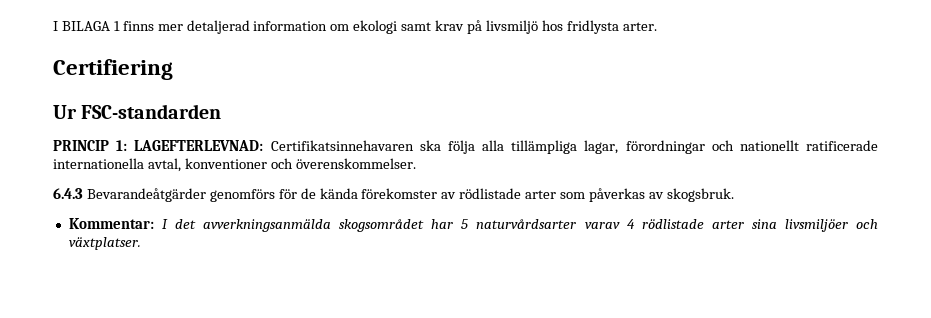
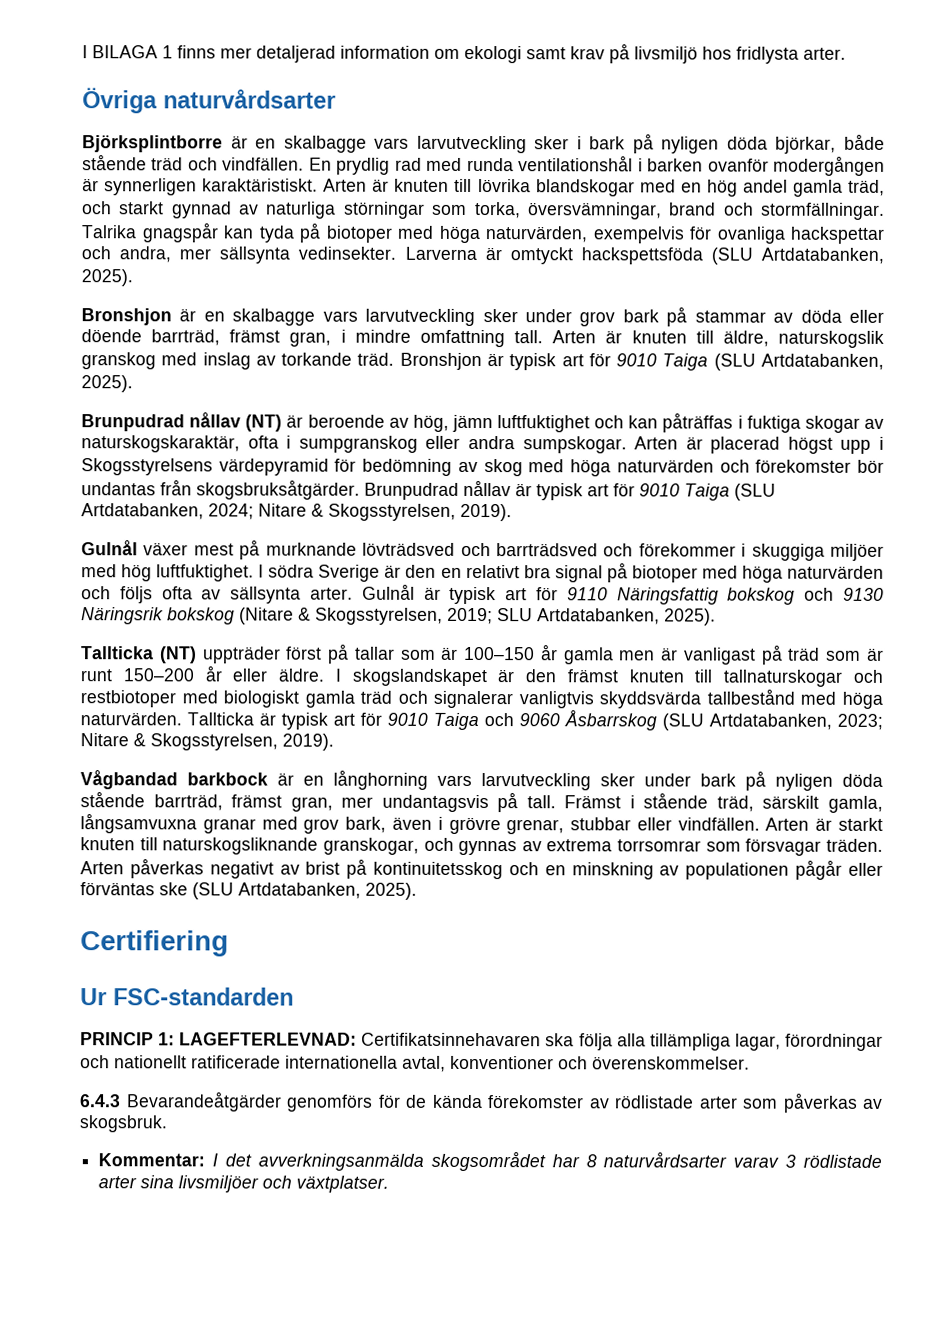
+ Övriga naturvårdsarter
+ Björksplintborre är en skalbagge vars larvutveckling sker i bark på nyligen döda björkar, både stående träd och vindfällen. En prydlig rad med runda ventilationshål i barken ovanför modergången är synnerligen karaktäristiskt. Arten är knuten till lövrika blandskogar med en hög andel gamla träd, och starkt gynnad av naturliga störningar som torka, översvämningar, brand och stormfällningar. Talrika gnagspår kan tyda på biotoper med höga naturvärden, exempelvis för ovanliga hackspettar och andra, mer sällsynta vedinsekter. Larverna är omtyckt hackspettsföda (SLU Artdatabanken, 2025).
+ Bronshjon är en skalbagge vars larvutveckling sker under grov bark på stammar av döda eller döende barrträd, främst gran, i mindre omfattning tall. Arten är knuten till äldre, naturskogslik granskog med inslag av torkande träd. Bronshjon är typisk art för 9010 Taiga (SLU Artdatabanken, 2025).
+ Brunpudrad nållav (NT) är beroende av hög, jämn luftfuktighet och kan påträffas i fuktiga skogar av naturskogskaraktär, ofta i sumpgranskog eller andra sumpskogar. Arten är placerad högst upp i Skogsstyrelsens värdepyramid för bedömning av skog med höga naturvärden och förekomster bör undantas från skogsbruksåtgärder. Brunpudrad nållav är typisk art för 9010 Taiga (SLU Artdatabanken, 2024; Nitare & Skogsstyrelsen, 2019).
+ Gulnål växer mest på murknande lövträdsved och barrträdsved och förekommer i skuggiga miljöer med hög luftfuktighet. I södra Sverige är den en relativt bra signal på biotoper med höga naturvärden och följs ofta av sällsynta arter. Gulnål är typisk art för 9110 Näringsfattig bokskog och 9130 Näringsrik bokskog (Nitare & Skogsstyrelsen, 2019; SLU Artdatabanken, 2025).
+ Tallticka (NT) uppträder först på tallar som är 100–150 år gamla men är vanligast på träd som är runt 150–200 år eller äldre. I skogslandskapet är den främst knuten till tallnaturskogar och restbiotoper med biologiskt gamla träd och signalerar vanligtvis skyddsvärda tallbestånd med höga naturvärden. Tallticka är typisk art för 9010 Taiga och 9060 Åsbarrskog (SLU Artdatabanken, 2023; Nitare & Skogsstyrelsen, 2019).
+ Vågbandad barkbock är en långhorning vars larvutveckling sker under bark på nyligen döda stående barrträd, främst gran, mer undantagsvis på tall. Främst i stående träd, särskilt gamla, långsamvuxna granar med grov bark, även i grövre grenar, stubbar eller vindfällen. Arten är starkt knuten till naturskogsliknande granskogar, och gynnas av extrema torrsomrar som försvagar träden. Arten påverkas negativt av brist på kontinuitetsskog och en minskning av populationen pågår eller förväntas ske (SLU Artdatabanken, 2025).
- Kommentar: I det avverkningsanmälda skogsområdet har 5 naturvårdsarter varav 4 rödlistade arter sina livsmiljöer och växtplatser.
+ Kommentar: I det avverkningsanmälda skogsområdet har 8 naturvårdsarter varav 3 rödlistade arter sina livsmiljöer och växtplatser.

